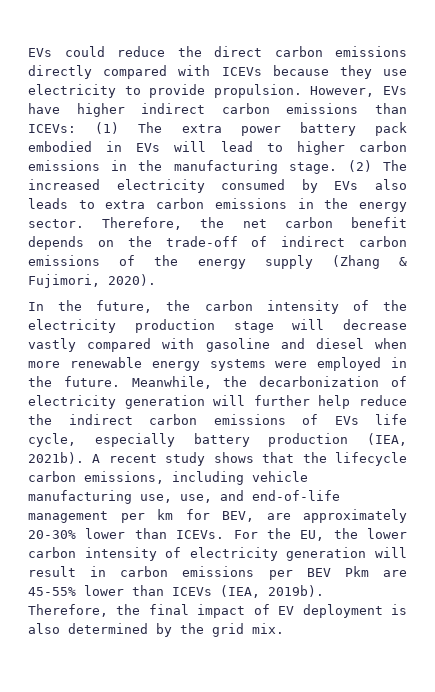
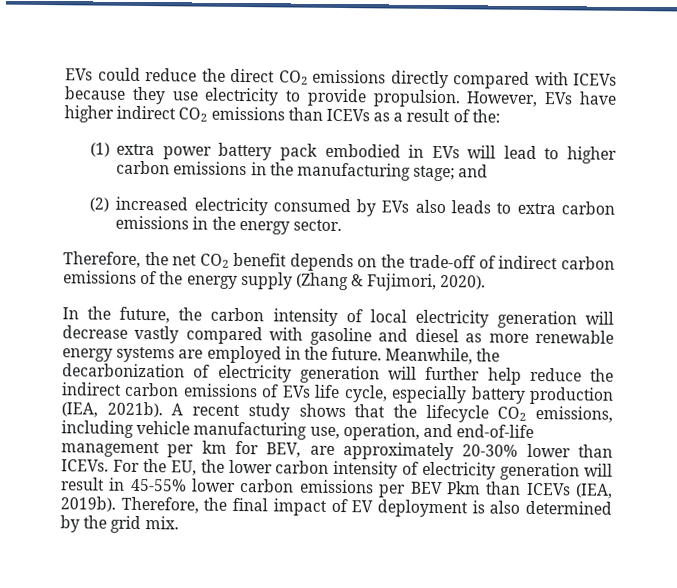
- EVs could reduce the direct carbon emissions directly compared with ICEVs because they use electricity to provide propulsion.
+ EVs could reduce the direct CO2 emissions directly compared with ICEVs because they use electricity to provide propulsion.
- However, EVs have higher indirect carbon emissions than ICEVs: (1) The extra power battery pack embodied in EVs will lead to higher carbon emissions in the manufacturing stage. (2) The increased electricity consumed by EVs also leads to extra carbon emissions in the energy sector. Therefore, the net carbon benefit depends on the trade-off of indirect carbon emissions of the energy supply (Zhang & Fujimori, 2020).
+ However, EVs have higher indirect CO2 emissions than ICEVs as a result of the:
+ (1) extra power battery pack embodied in EVs will lead to higher carbon emissions in the manufacturing stage; and
+ (2) increased electricity consumed by EVs also leads to extra carbon emissions in the energy sector.
+ Therefore, the net CO2 benefit depends on the trade-off of indirect carbon emissions of the energy supply (Zhang & Fujimori, 2020).
- In the future, the carbon intensity of the electricity production stage will decrease vastly compared with gasoline and diesel when more renewable energy systems were employed in the future.
+ In the future, the carbon intensity of local electricity generation will decrease vastly compared with gasoline and diesel as more renewable energy systems are employed in the future.
- A recent study shows that the lifecycle carbon emissions, including vehicle manufacturing use, use, and end-of-life management per km for BEV, are approximately 20-30% lower than ICEVs.
+ A recent study shows that the lifecycle CO2 emissions, including vehicle manufacturing use, operation, and end-of-life management per km for BEV, are approximately 20-30% lower than ICEVs.
- For the EU, the lower carbon intensity of electricity generation will result in carbon emissions per BEV Pkm are 45-55% lower than ICEVs (IEA, 2019b).
+ For the EU, the lower carbon intensity of electricity generation will result in 45-55% lower carbon emissions per BEV Pkm than ICEVs (IEA, 2019b).

